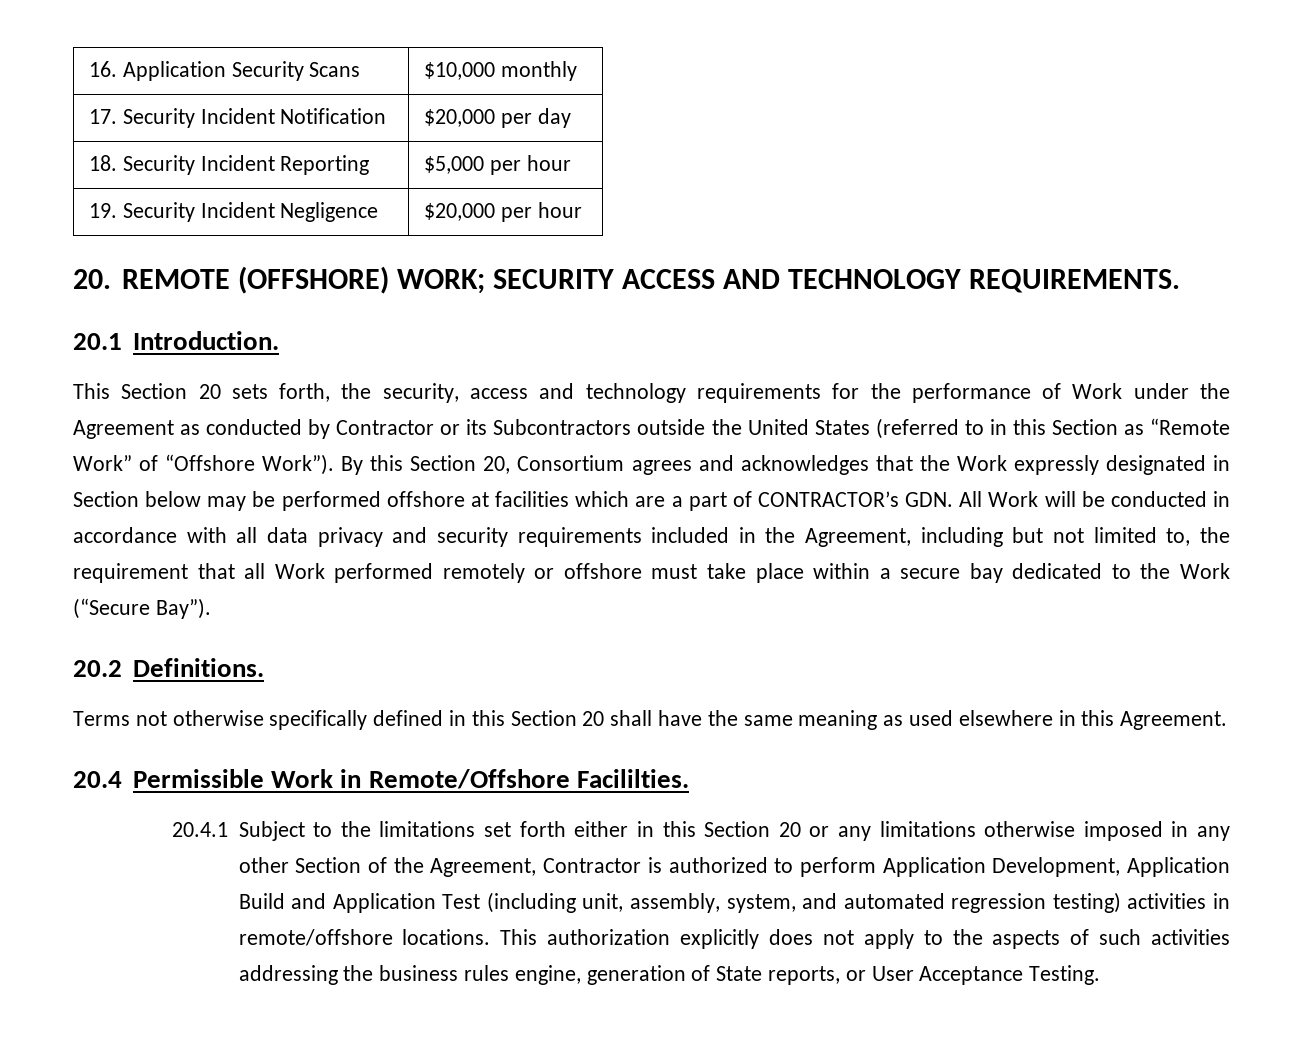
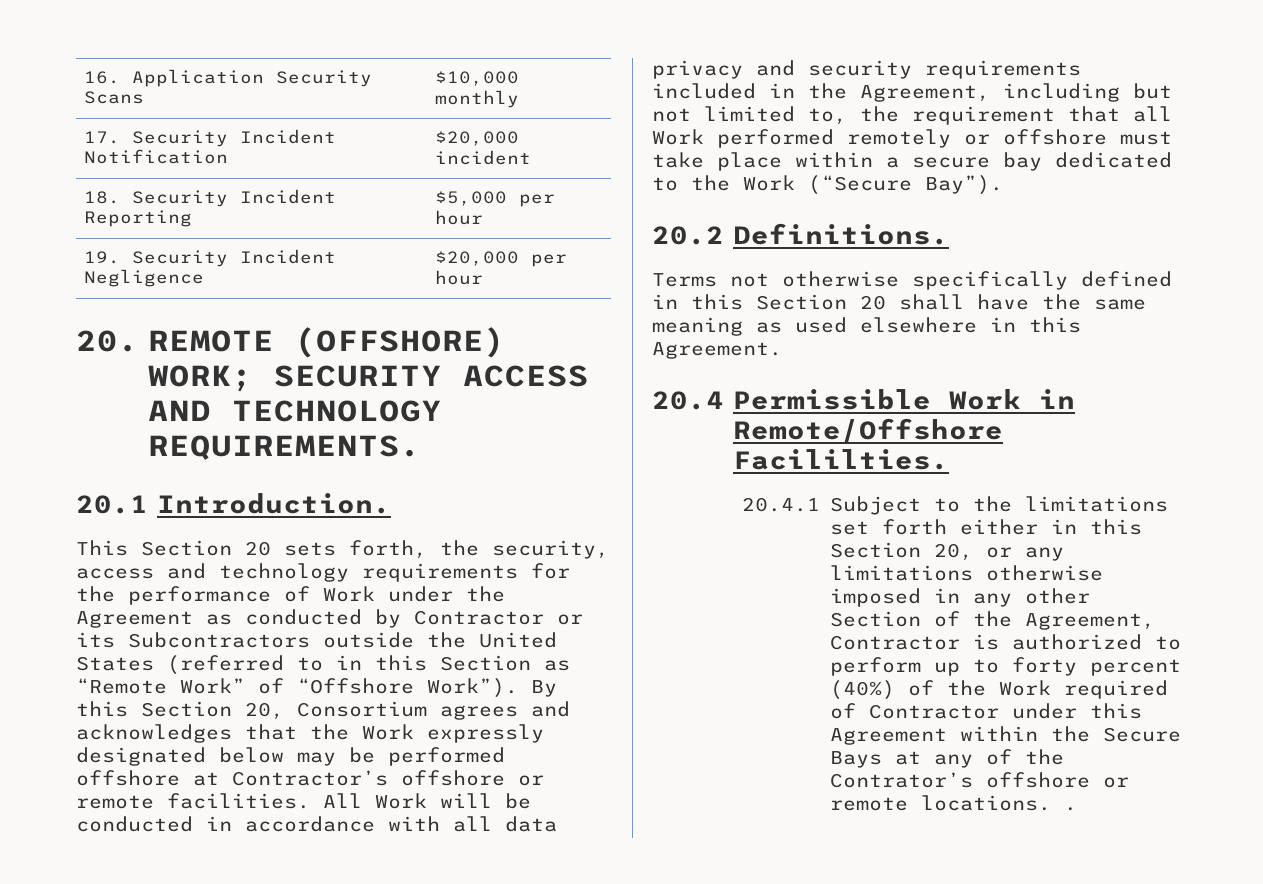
- 17. Security Incident Notification | $20,000 per day
+ 17. Security Incident Notification | $20,000 incident
- By this Section 20, Consortium agrees and acknowledges that the Work expressly designated in Section below may be performed offshore at facilities which are a part of CONTRACTOR’s GDN. All Work will be conducted in accordance with all data privacy and security requirements included in the Agreement, including but not limited to, the requirement that all Work performed remotely or offshore must take place within a secure bay dedicated to the Work (“Secure Bay”).
+ By this Section 20, Consortium agrees and acknowledges that the Work expressly designated below may be performed offshore at Contractor’s offshore or remote facilities. All Work will be conducted in accordance with all data privacy and security requirements included in the Agreement, including but not limited to, the requirement that all Work performed remotely or offshore must take place within a secure bay dedicated to the Work (“Secure Bay”).
- 20.4.1 Subject to the limitations set forth either in this Section 20 or any limitations otherwise imposed in any other Section of the Agreement, Contractor is authorized to perform Application Development, Application Build and Application Test (including unit, assembly, system, and automated regression testing) activities in remote/offshore locations. This authorization explicitly does not apply to the aspects of such activities addressing the business rules engine, generation of State reports, or User Acceptance Testing.
+ 20.4.1 Subject to the limitations set forth either in this Section 20, or any limitations otherwise imposed in any other Section of the Agreement, Contractor is authorized to perform up to forty percent (40%) of the Work required of Contractor under this Agreement within the Secure Bays at any of the Contrator’s offshore or remote locations. .

